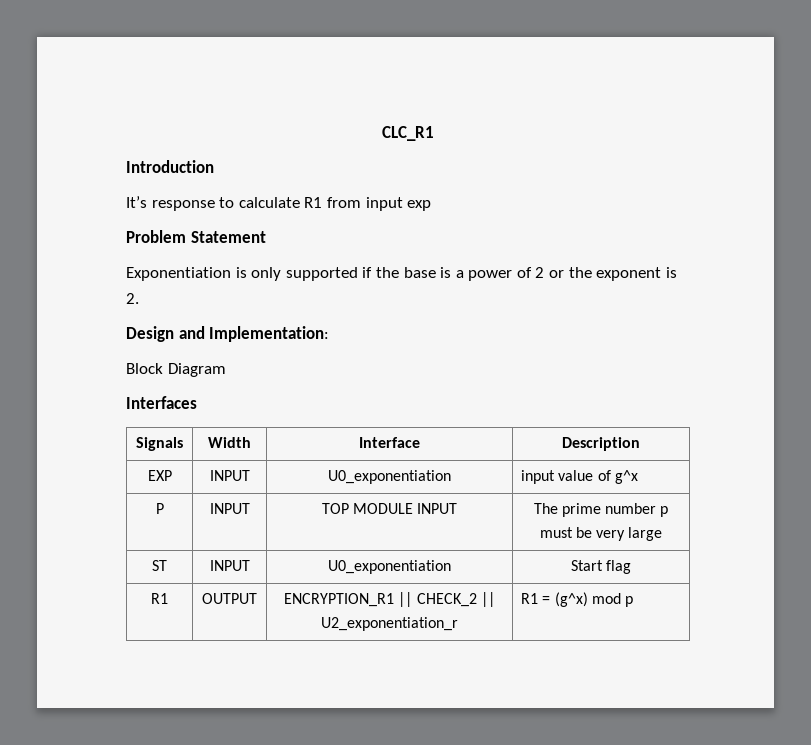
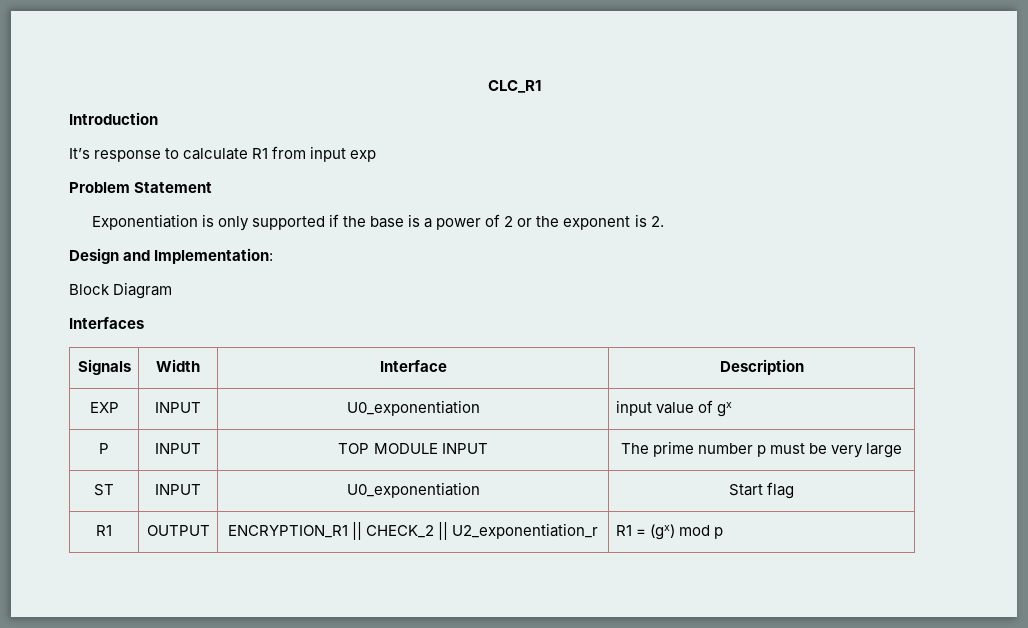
- EXP | INPUT | U0_exponentiation | input value of g^x
+ EXP | INPUT | U0_exponentiation | input value of gx
- R1 | OUTPUT | ENCRYPTION_R1 || CHECK_2 || U2_exponentiation_r | R1 = (g^x) mod p
+ R1 | OUTPUT | ENCRYPTION_R1 || CHECK_2 || U2_exponentiation_r | R1 = (gx) mod p

